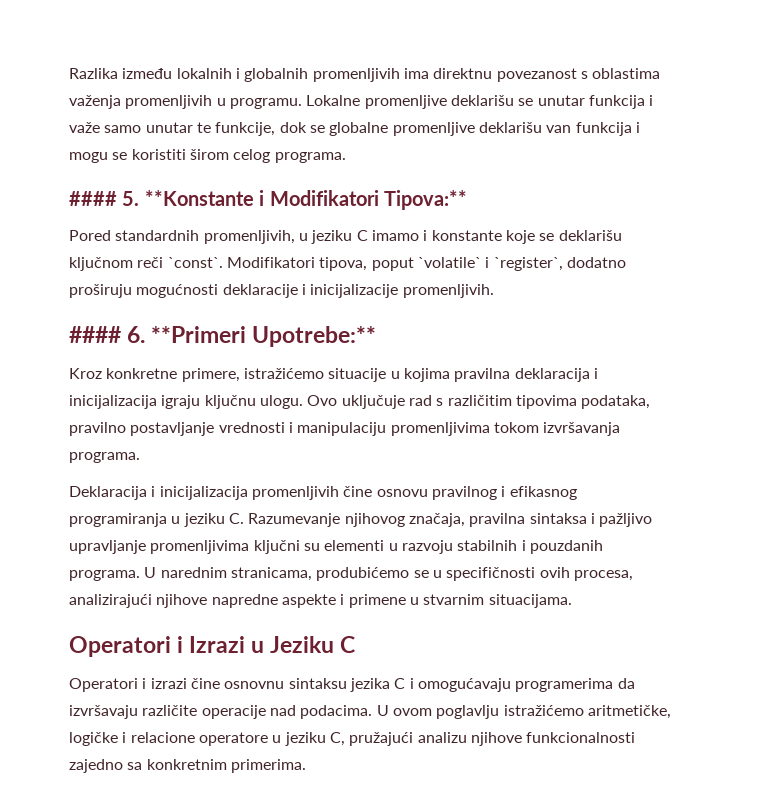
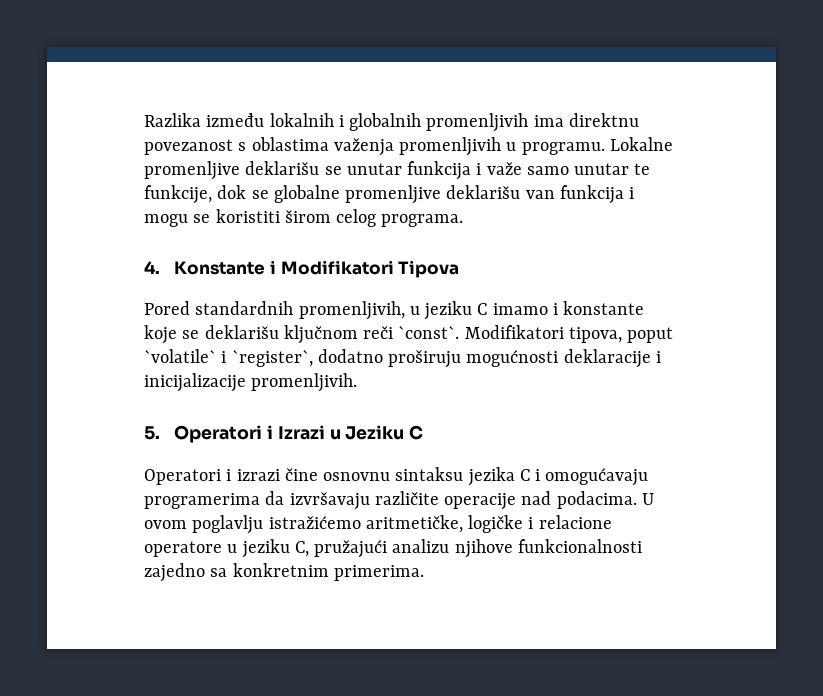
- #### 5. **Konstante i Modifikatori Tipova:**
+ 4. Konstante i Modifikatori Tipova
- #### 6. **Primeri Upotrebe:**
- Kroz konkretne primere, istražićemo situacije u kojima pravilna deklaracija i inicijalizacija igraju ključnu ulogu. Ovo uključuje rad s različitim tipovima podataka, pravilno postavljanje vrednosti i manipulaciju promenljivima tokom izvršavanja programa.
- Deklaracija i inicijalizacija promenljivih čine osnovu pravilnog i efikasnog programiranja u jeziku C. Razumevanje njihovog značaja, pravilna sintaksa i pažljivo upravljanje promenljivima ključni su elementi u razvoju stabilnih i pouzdanih programa. U narednim stranicama, produbićemo se u specifičnosti ovih procesa, analizirajući njihove napredne aspekte i primene u stvarnim situacijama.
- Operatori i Izrazi u Jeziku C
+ 5. Operatori i Izrazi u Jeziku C

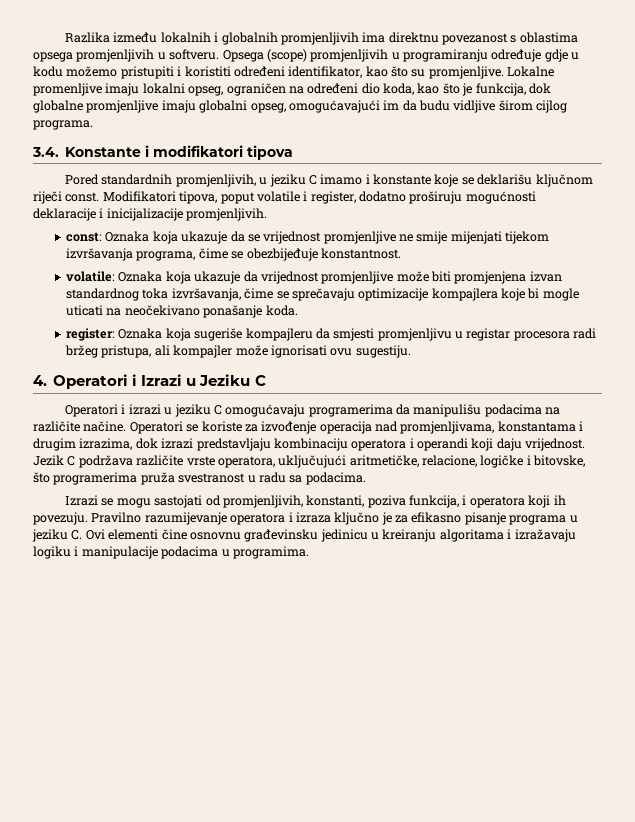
- Razlika između lokalnih i globalnih promenljivih ima direktnu povezanost s oblastima važenja promenljivih u programu. Lokalne promenljive deklarišu se unutar funkcija i važe samo unutar te funkcije, dok se globalne promenljive deklarišu van funkcija i mogu se koristiti širom celog programa.
+ Razlika između lokalnih i globalnih promjenljivih ima direktnu povezanost s oblastima opsega promjenljivih u softveru. Opsega (scope) promjenljivih u programiranju određuje gdje u kodu možemo pristupiti i koristiti određeni identifikator, kao što su promjenljive. Lokalne promenljive imaju lokalni opseg, ograničen na određeni dio koda, kao što je funkcija, dok globalne promjenljive imaju globalni opseg, omogućavajući im da budu vidljive širom cijlog programa.
- 4. Konstante i Modifikatori Tipova
+ 3.4. Konstante i modifikatori tipova
- Pored standardnih promenljivih, u jeziku C imamo i konstante koje se deklarišu ključnom reči `const`.
+ Pored standardnih promjenljivih, u jeziku C imamo i konstante koje se deklarišu ključnom riječi const.
- Modifikatori tipova, poput `volatile` i `register`, dodatno proširuju mogućnosti deklaracije i inicijalizacije promenljivih.
- 5. Operatori i Izrazi u Jeziku C
+ Modifikatori tipova, poput volatile i register, dodatno proširuju mogućnosti deklaracije i inicijalizacije promjenljivih.
+ const: Oznaka koja ukazuje da se vrijednost promjenljive ne smije mijenjati tijekom izvršavanja programa, čime se obezbijeđuje konstantnost.
+ volatile: Oznaka koja ukazuje da vrijednost promjenljive može biti promjenjena izvan standardnog toka izvršavanja, čime se sprečavaju optimizacije kompajlera koje bi mogle uticati na neočekivano ponašanje koda.
+ register: Oznaka koja sugeriše kompajleru da smjesti promjenljivu u registar procesora radi bržeg pristupa, ali kompajler može ignorisati ovu sugestiju.
+ 4. Operatori i Izrazi u Jeziku C
- Operatori i izrazi čine osnovnu sintaksu jezika C i omogućavaju programerima da izvršavaju različite operacije nad podacima. U ovom poglavlju istražićemo aritmetičke, logičke i relacione operatore u jeziku C, pružajući analizu njihove funkcionalnosti zajedno sa konkretnim primerima.
+ Operatori i izrazi u jeziku C omogućavaju programerima da manipulišu podacima na različite načine. Operatori se koriste za izvođenje operacija nad promjenljivama, konstantama i drugim izrazima, dok izrazi predstavljaju kombinaciju operatora i operandi koji daju vrijednost. Jezik C podržava različite vrste operatora, uključujući aritmetičke, relacione, logičke i bitovske, što programerima pruža svestranost u radu sa podacima.
+ Izrazi se mogu sastojati od promjenljivih, konstanti, poziva funkcija, i operatora koji ih povezuju. Pravilno razumijevanje operatora i izraza ključno je za efikasno pisanje programa u jeziku C. Ovi elementi čine osnovnu građevinsku jedinicu u kreiranju algoritama i izražavaju logiku i manipulacije podacima u programima.

